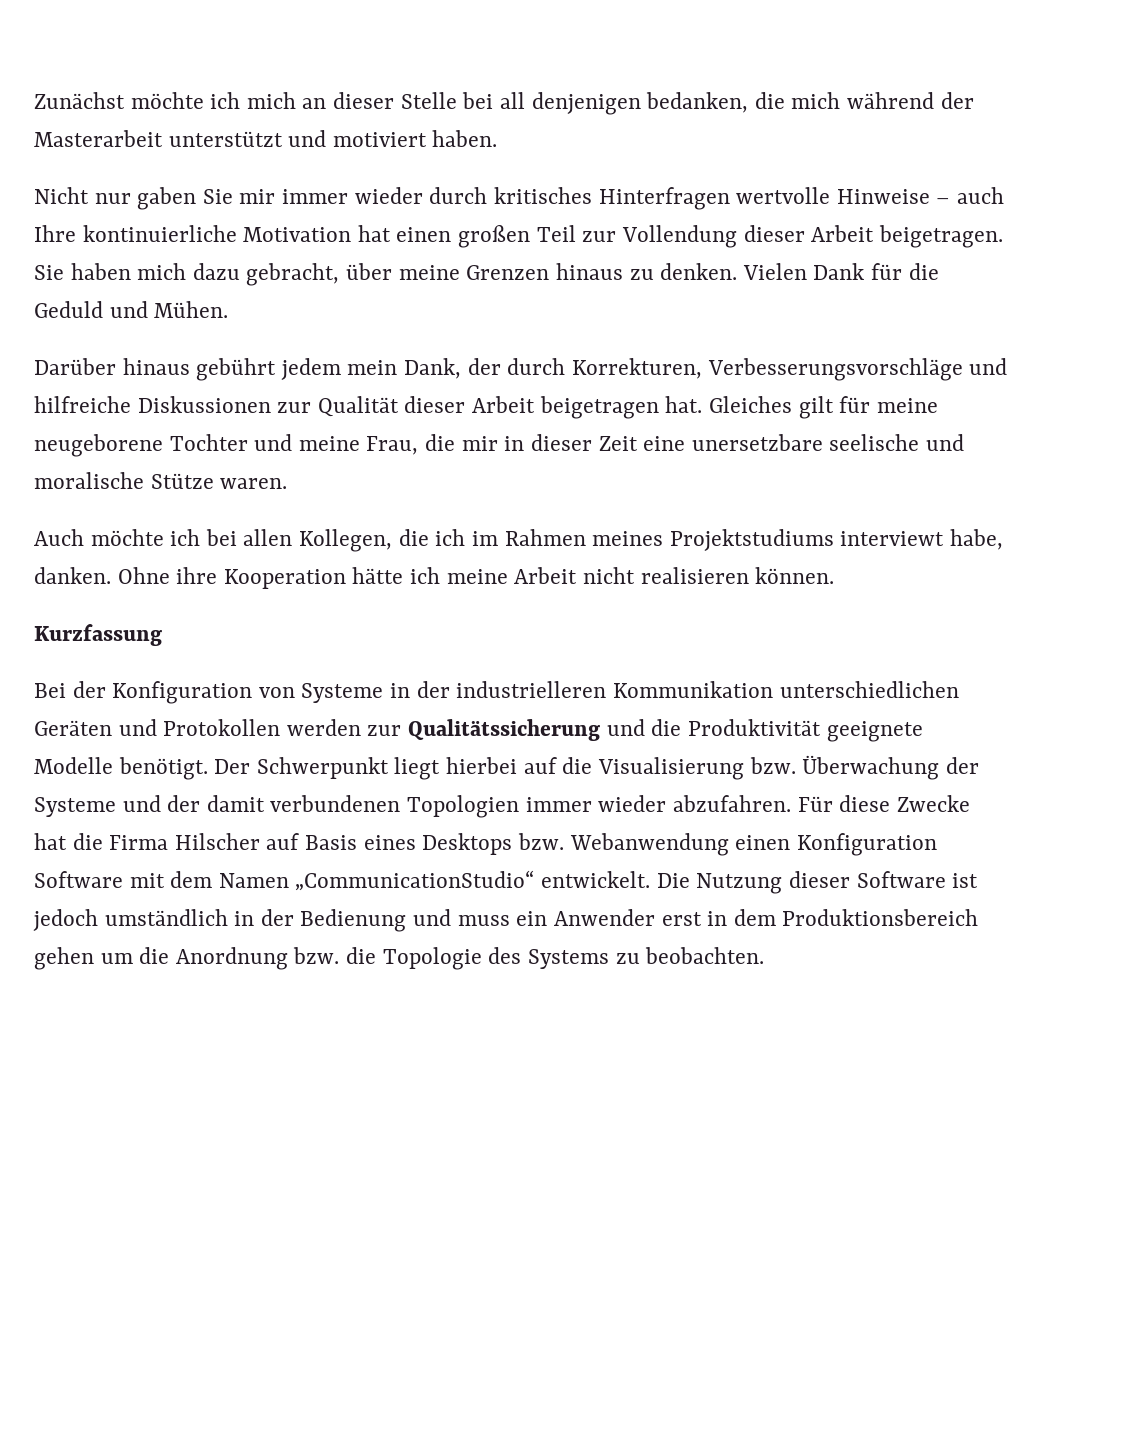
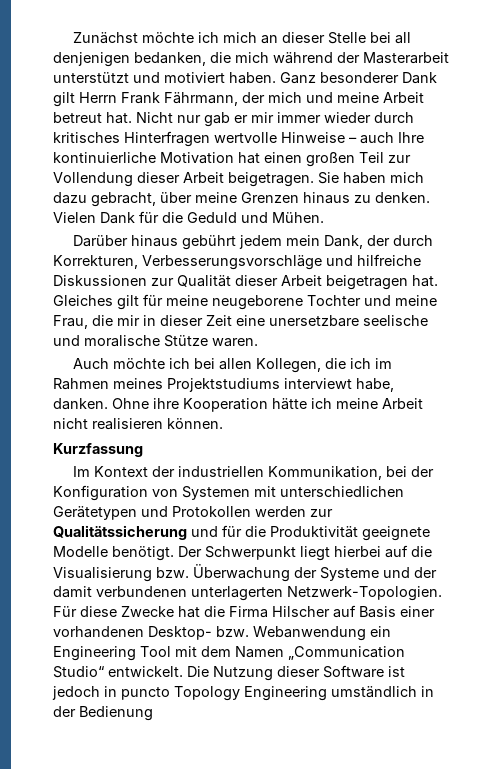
- Zunächst möchte ich mich an dieser Stelle bei all denjenigen bedanken, die mich während der Masterarbeit unterstützt und motiviert haben.
- Nicht nur gaben Sie mir immer wieder durch kritisches Hinterfragen wertvolle Hinweise – auch Ihre kontinuierliche Motivation hat einen großen Teil zur Vollendung dieser Arbeit beigetragen.
+ Zunächst möchte ich mich an dieser Stelle bei all denjenigen bedanken, die mich während der Masterarbeit unterstützt und motiviert haben. Ganz besonderer Dank gilt Herrn Frank Fährmann, der mich und meine Arbeit betreut hat. Nicht nur gab er mir immer wieder durch kritisches Hinterfragen wertvolle Hinweise – auch Ihre kontinuierliche Motivation hat einen großen Teil zur Vollendung dieser Arbeit beigetragen.
- Bei der Konfiguration von Systeme in der industrielleren Kommunikation unterschiedlichen Geräten und Protokollen werden zur Qualitätssicherung und die Produktivität geeignete Modelle benötigt.
+ Im Kontext der industriellen Kommunikation, bei der Konfiguration von Systemen mit unterschiedlichen Gerätetypen und Protokollen werden zur Qualitätssicherung und für die Produktivität geeignete Modelle benötigt.
- Der Schwerpunkt liegt hierbei auf die Visualisierung bzw. Überwachung der Systeme und der damit verbundenen Topologien immer wieder abzufahren.
+ Der Schwerpunkt liegt hierbei auf die Visualisierung bzw. Überwachung der Systeme und der damit verbundenen unterlagerten Netzwerk-Topologien.
- Für diese Zwecke hat die Firma Hilscher auf Basis eines Desktops bzw. Webanwendung einen Konfiguration Software mit dem Namen „CommunicationStudio“ entwickelt.
+ Für diese Zwecke hat die Firma Hilscher auf Basis einer vorhandenen Desktop- bzw. Webanwendung ein Engineering Tool mit dem Namen „Communication Studio“ entwickelt.
- Die Nutzung dieser Software ist jedoch umständlich in der Bedienung und muss ein Anwender erst in dem Produktionsbereich gehen um die Anordnung bzw. die Topologie des Systems zu beobachten.
+ Die Nutzung dieser Software ist jedoch in puncto Topology Engineering umständlich in der Bedienung

